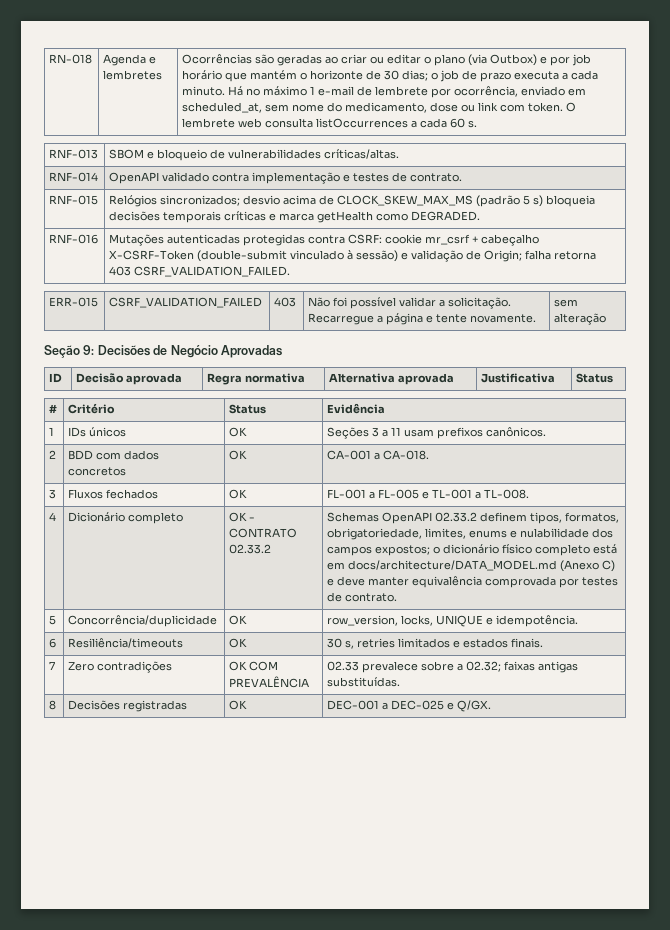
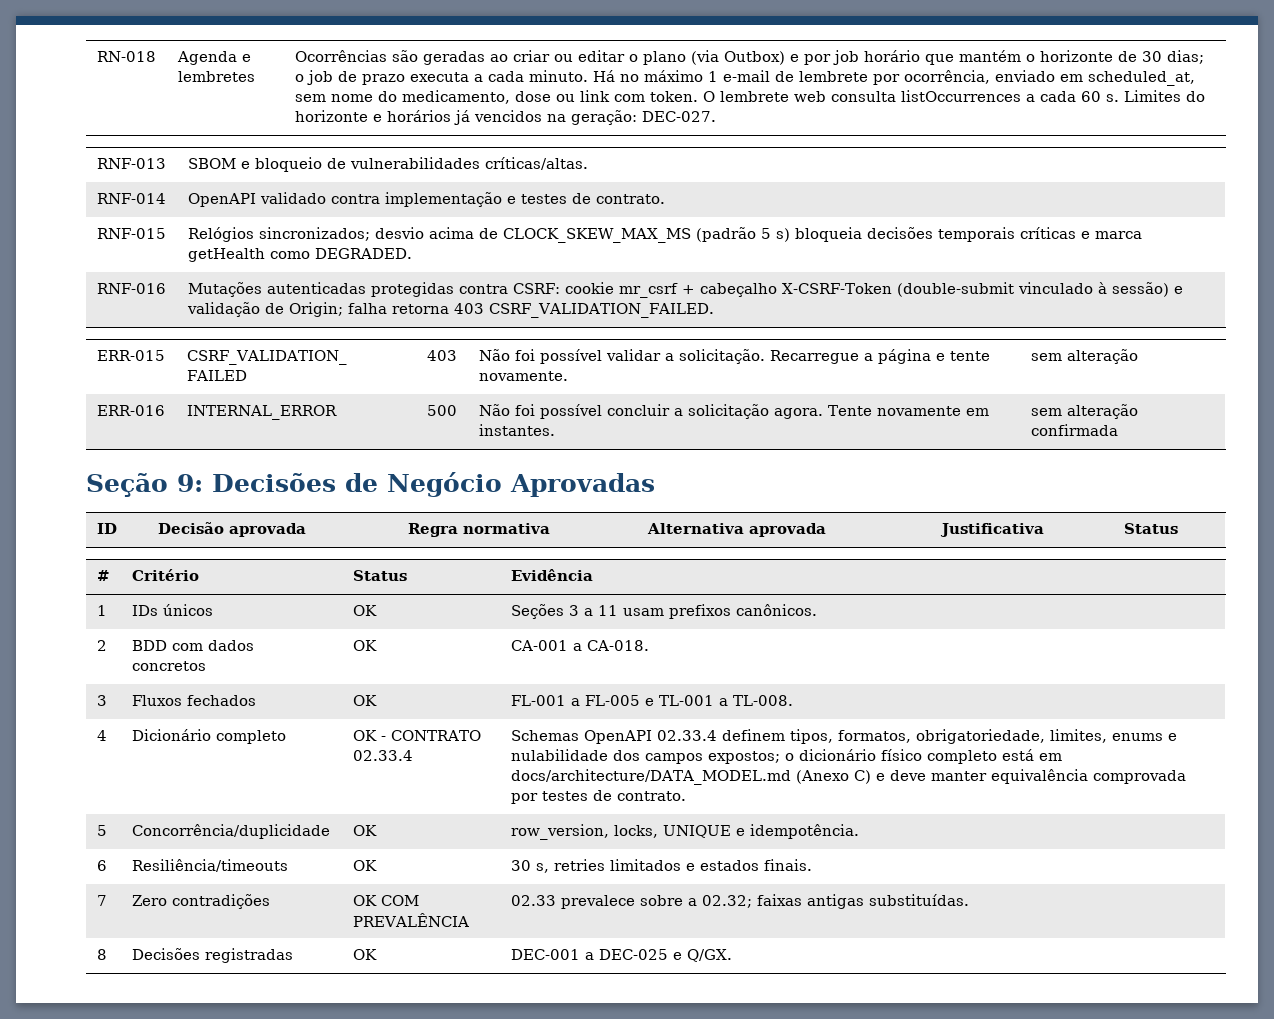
+ Limites do horizonte e horários já vencidos na geração: DEC-027.
+ ERR-016 | INTERNAL_ERROR | 500 | Não foi possível concluir a solicitação agora. Tente novamente em instantes. | sem alteração confirmada
- 4 | Dicionário completo | OK - CONTRATO 02.33.2 | Schemas OpenAPI 02.33.2 definem tipos, formatos, obrigatoriedade, limites, enums e nulabilidade dos campos expostos; o dicionário físico completo está em docs/architecture/DATA_MODEL.md (Anexo C) e deve manter equivalência comprovada por testes de contrato.
+ 4 | Dicionário completo | OK - CONTRATO 02.33.4 | Schemas OpenAPI 02.33.4 definem tipos, formatos, obrigatoriedade, limites, enums e nulabilidade dos campos expostos; o dicionário físico completo está em docs/architecture/DATA_MODEL.md (Anexo C) e deve manter equivalência comprovada por testes de contrato.

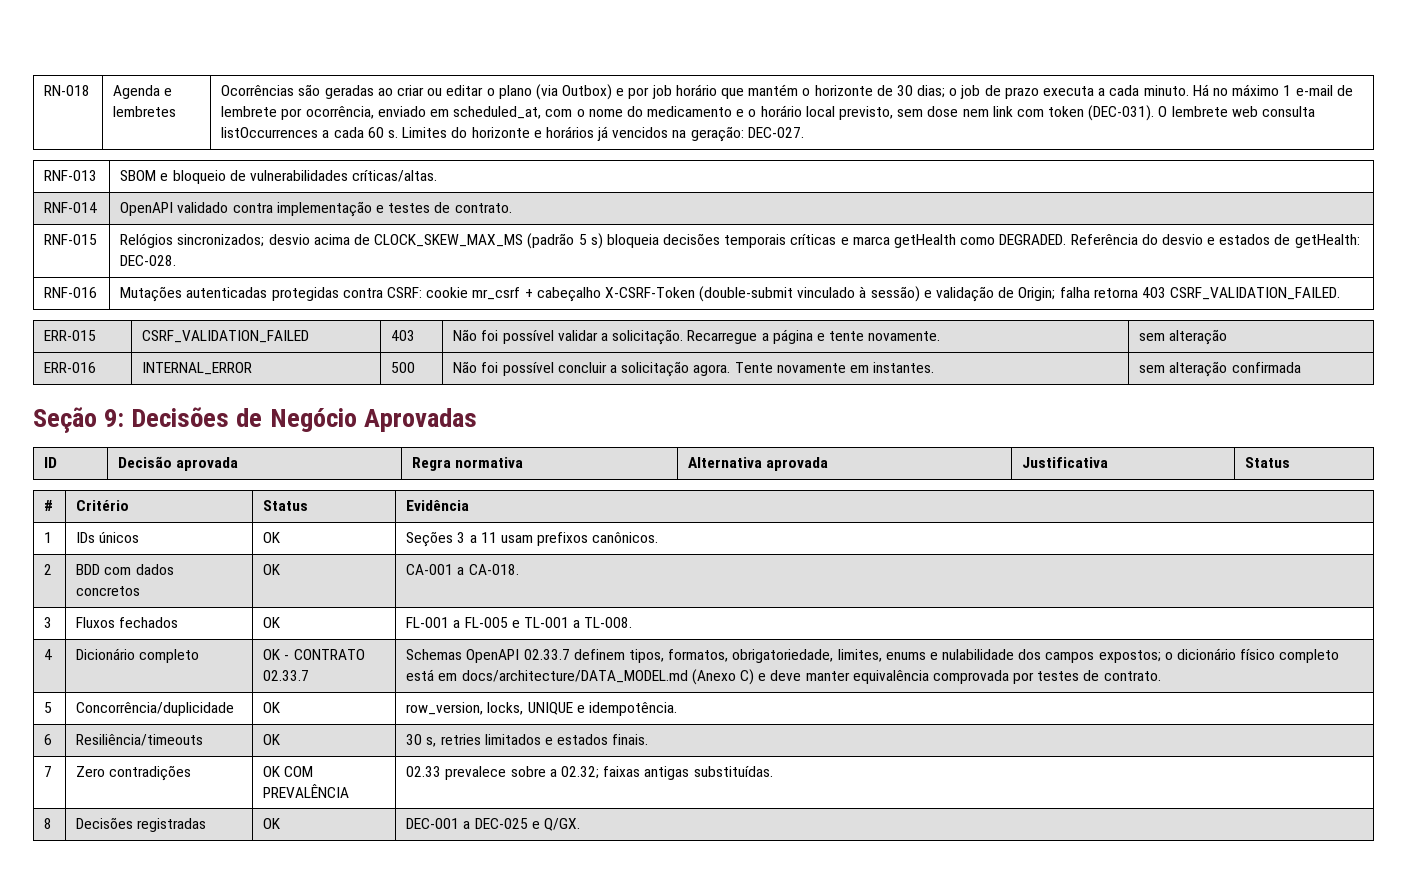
- Há no máximo 1 e-mail de lembrete por ocorrência, enviado em scheduled_at, sem nome do medicamento, dose ou link com token.
+ Há no máximo 1 e-mail de lembrete por ocorrência, enviado em scheduled_at, com o nome do medicamento e o horário local previsto, sem dose nem link com token (DEC-031).
- RNF-015 | Relógios sincronizados; desvio acima de CLOCK_SKEW_MAX_MS (padrão 5 s) bloqueia decisões temporais críticas e marca getHealth como DEGRADED.
+ RNF-015 | Relógios sincronizados; desvio acima de CLOCK_SKEW_MAX_MS (padrão 5 s) bloqueia decisões temporais críticas e marca getHealth como DEGRADED. Referência do desvio e estados de getHealth: DEC-028.
- 4 | Dicionário completo | OK - CONTRATO 02.33.4 | Schemas OpenAPI 02.33.4 definem tipos, formatos, obrigatoriedade, limites, enums e nulabilidade dos campos expostos; o dicionário físico completo está em docs/architecture/DATA_MODEL.md (Anexo C) e deve manter equivalência comprovada por testes de contrato.
+ 4 | Dicionário completo | OK - CONTRATO 02.33.7 | Schemas OpenAPI 02.33.7 definem tipos, formatos, obrigatoriedade, limites, enums e nulabilidade dos campos expostos; o dicionário físico completo está em docs/architecture/DATA_MODEL.md (Anexo C) e deve manter equivalência comprovada por testes de contrato.

